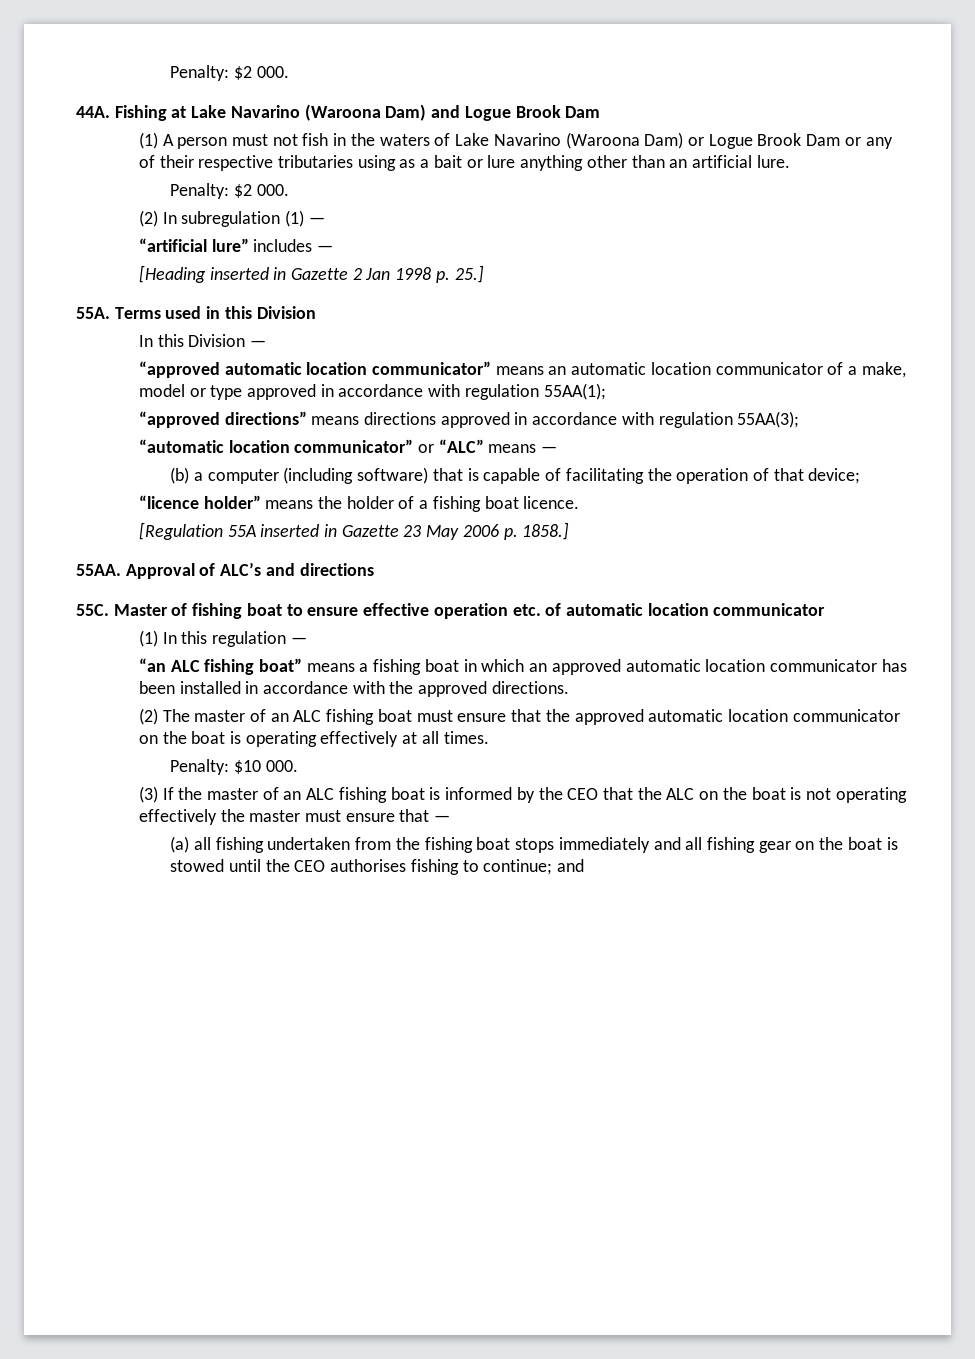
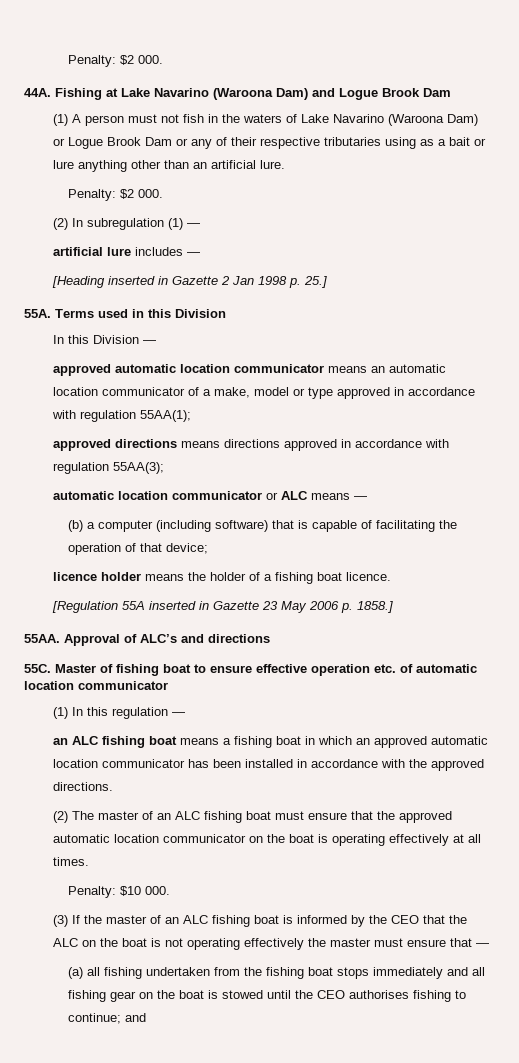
- “artificial lure” includes —
+ artificial lure includes —
- “approved automatic location communicator” means an automatic location communicator of a make, model or type approved in accordance with regulation 55AA(1);
+ approved automatic location communicator means an automatic location communicator of a make, model or type approved in accordance with regulation 55AA(1);
- “approved directions” means directions approved in accordance with regulation 55AA(3);
+ approved directions means directions approved in accordance with regulation 55AA(3);
- “automatic location communicator” or “ALC” means —
+ automatic location communicator or ALC means —
- “licence holder” means the holder of a fishing boat licence.
+ licence holder means the holder of a fishing boat licence.
- “an ALC fishing boat” means a fishing boat in which an approved automatic location communicator has been installed in accordance with the approved directions.
+ an ALC fishing boat means a fishing boat in which an approved automatic location communicator has been installed in accordance with the approved directions.

